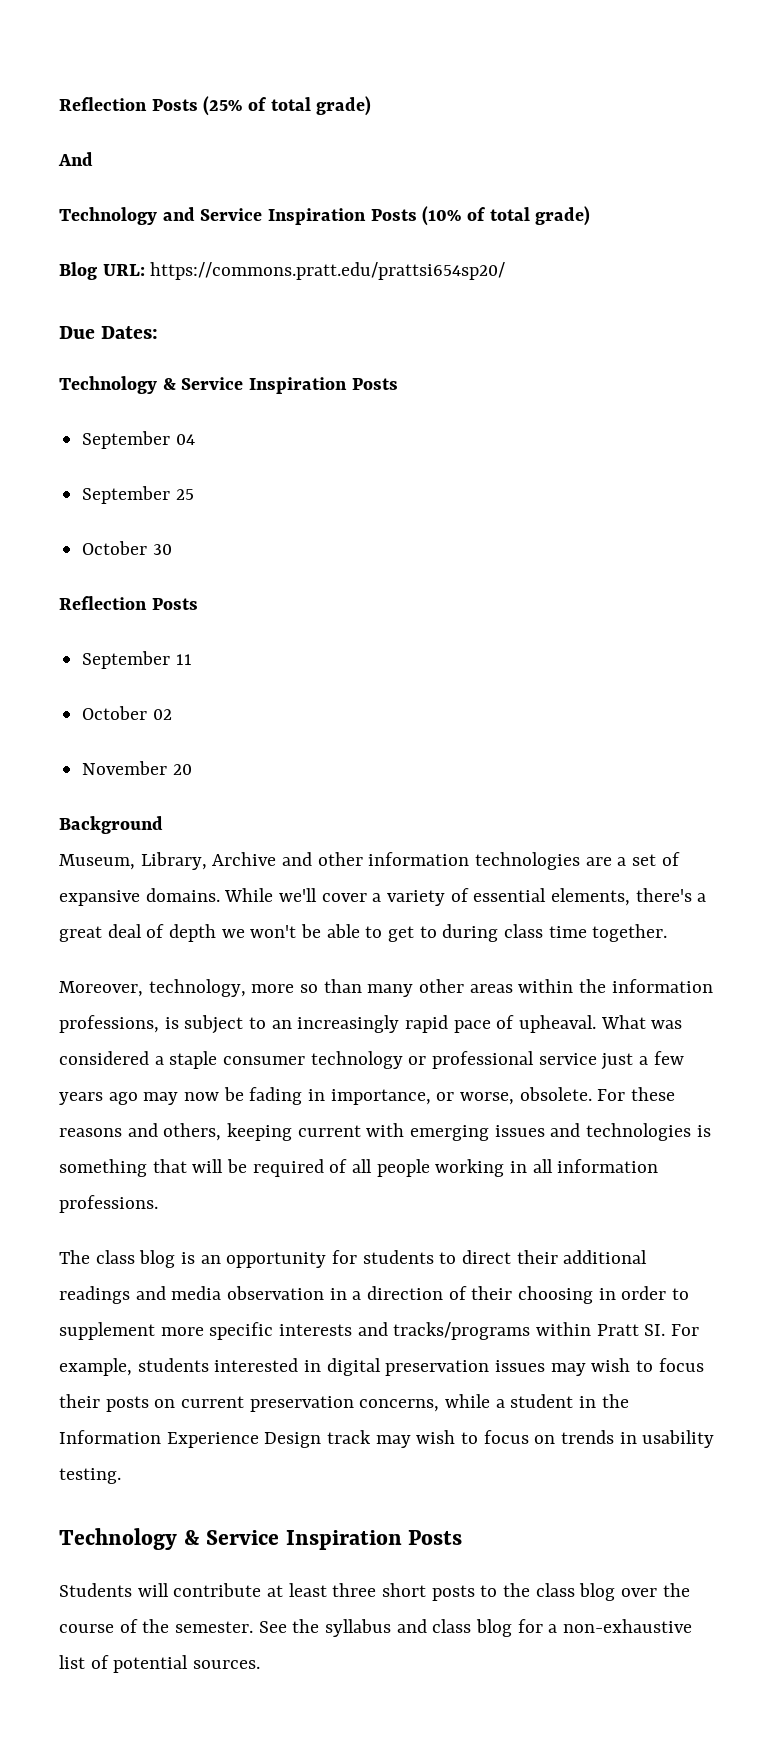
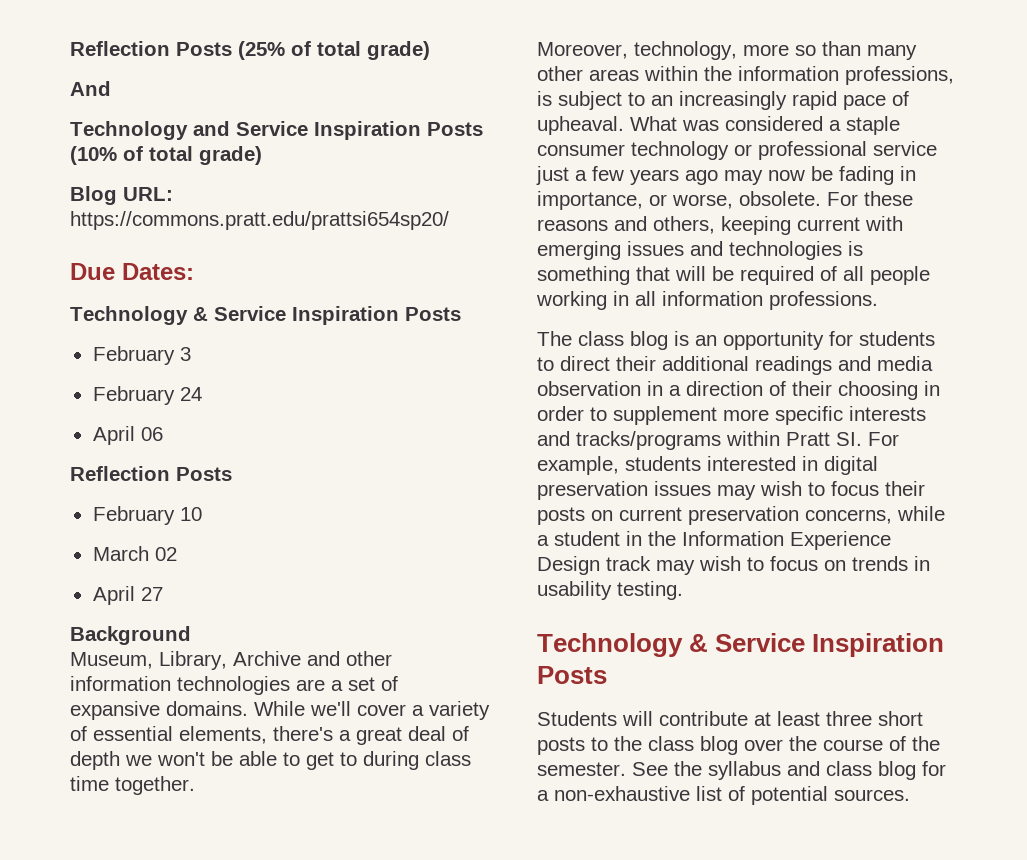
- September 04
- September 25
- October 30
+ February 3
+ February 24
+ April 06
- September 11
- October 02
+ February 10
+ March 02
- November 20
+ April 27

